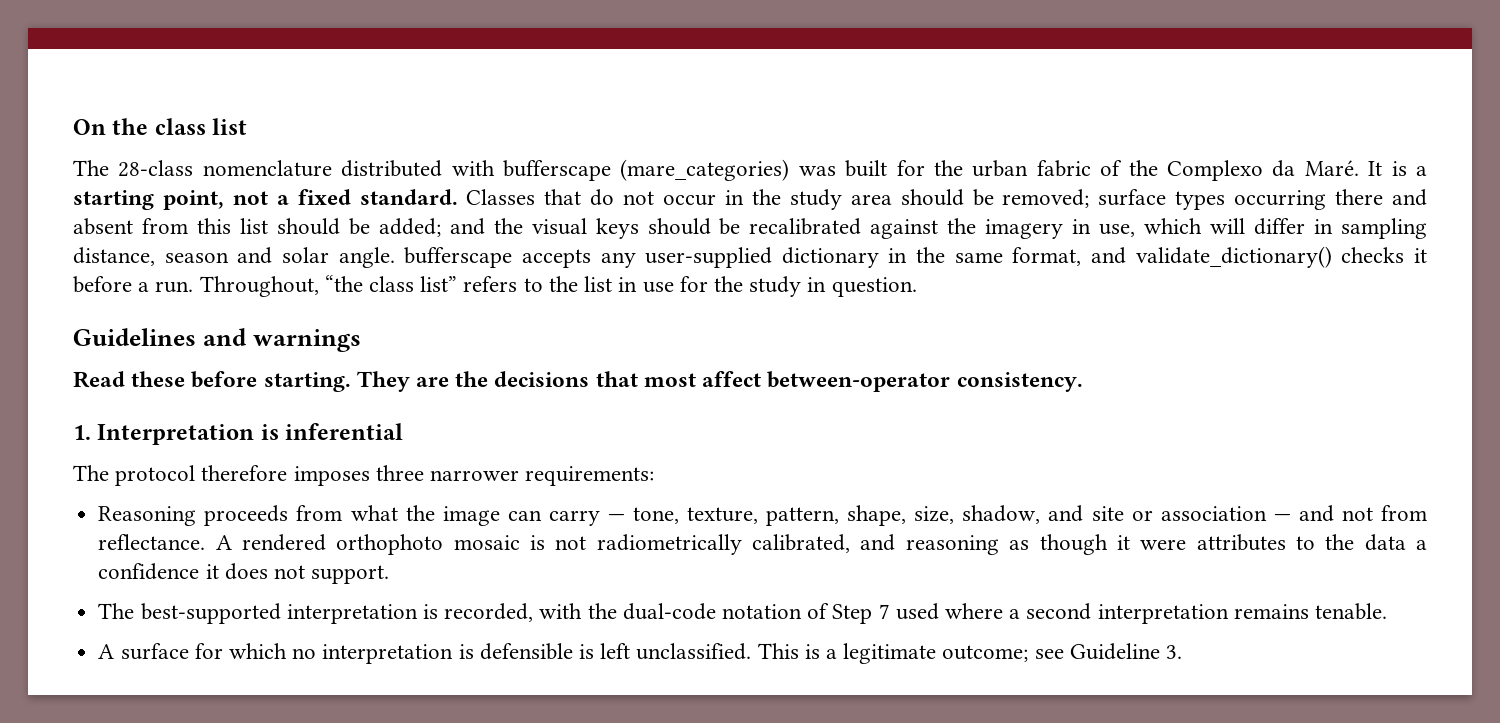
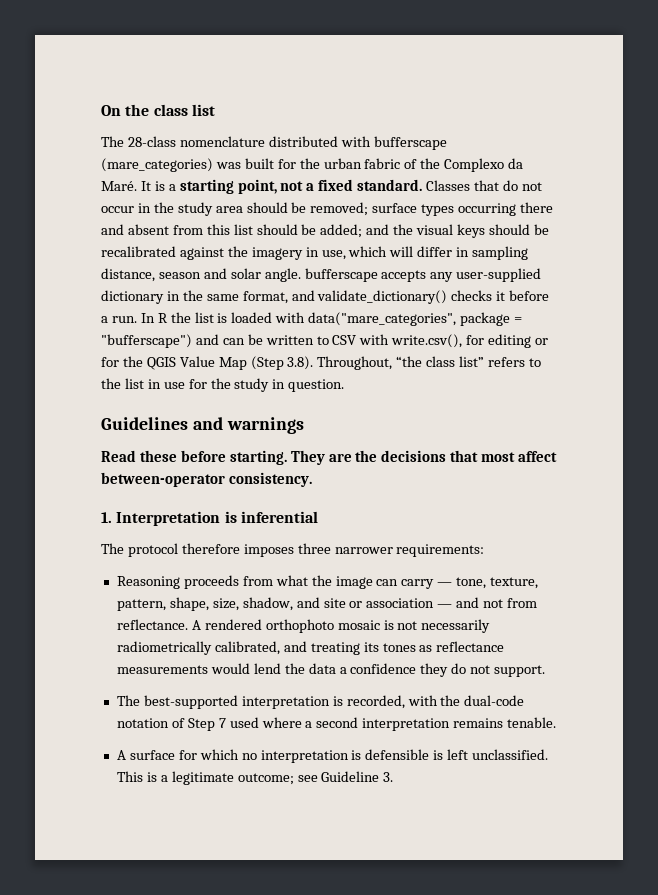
- Throughout, “the class list” refers to the list in use for the study in question.
+ In R the list is loaded with data("mare_categories", package = "bufferscape") and can be written to CSV with write.csv(), for editing or for the QGIS Value Map (Step 3.8). Throughout, “the class list” refers to the list in use for the study in question.
- A rendered orthophoto mosaic is not radiometrically calibrated, and reasoning as though it were attributes to the data a confidence it does not support.
+ A rendered orthophoto mosaic is not necessarily radiometrically calibrated, and treating its tones as reflectance measurements would lend the data a confidence they do not support.

